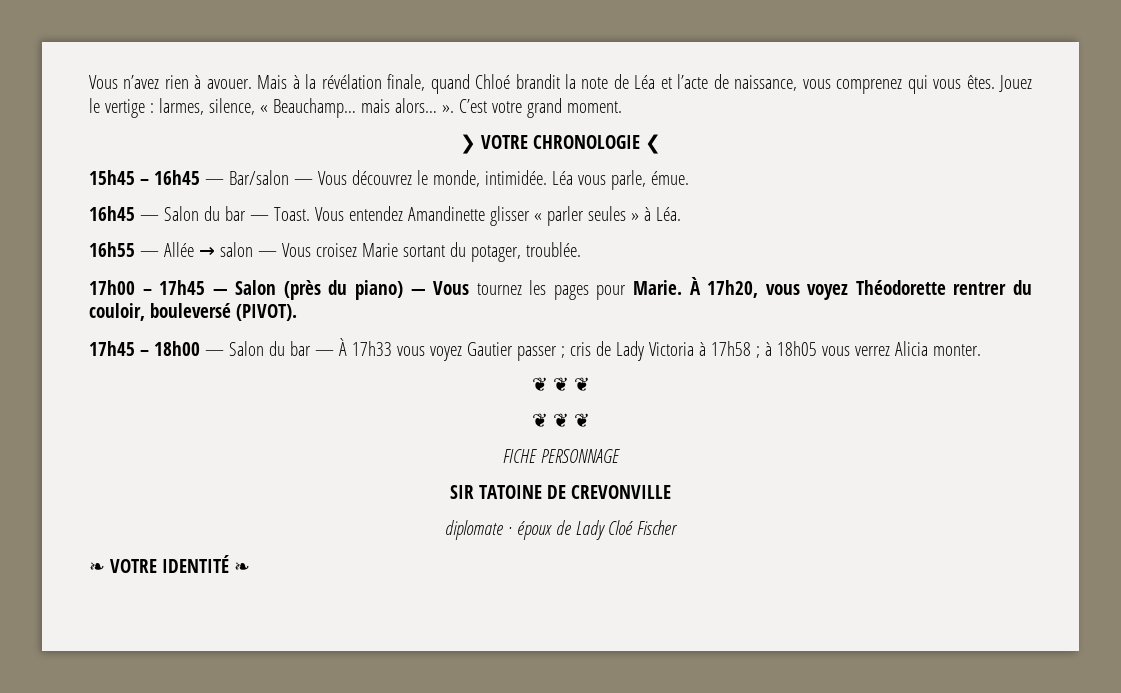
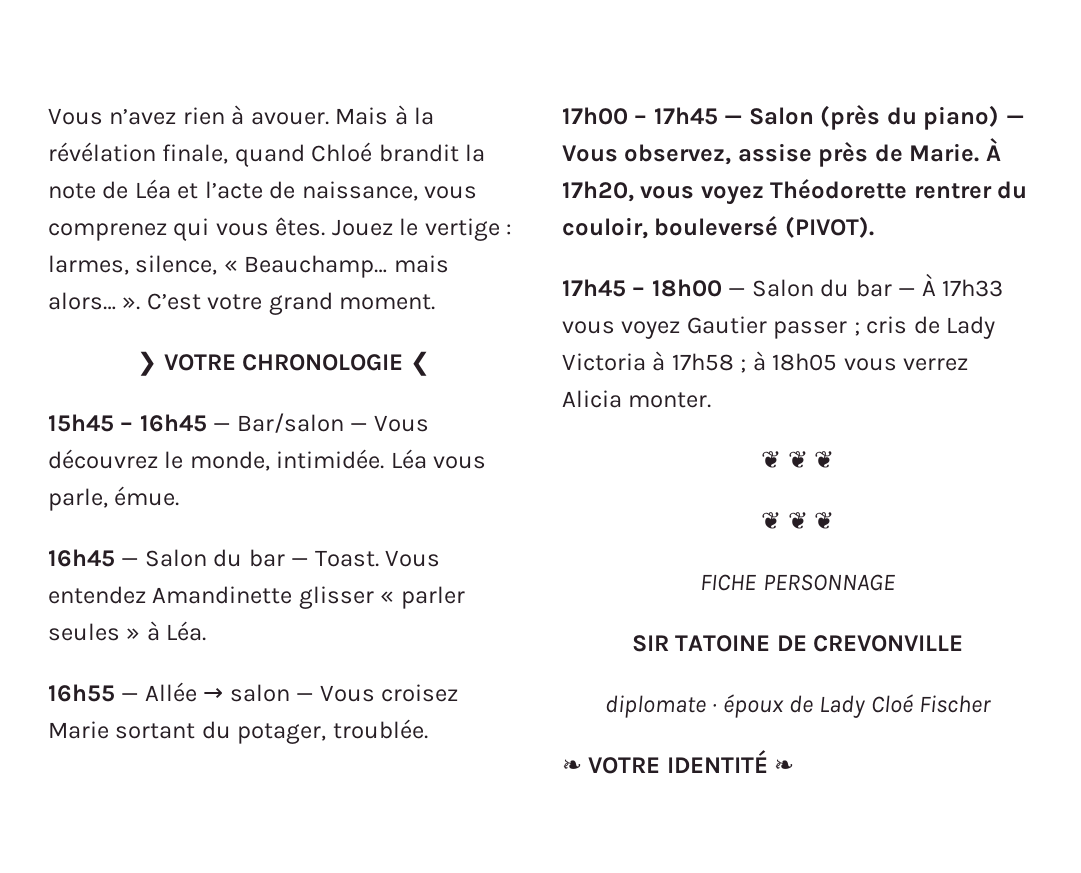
- 17h00 – 17h45 — Salon (près du piano) — Vous tournez les pages pour Marie.
+ 17h00 – 17h45 — Salon (près du piano) — Vous observez, assise près de Marie.

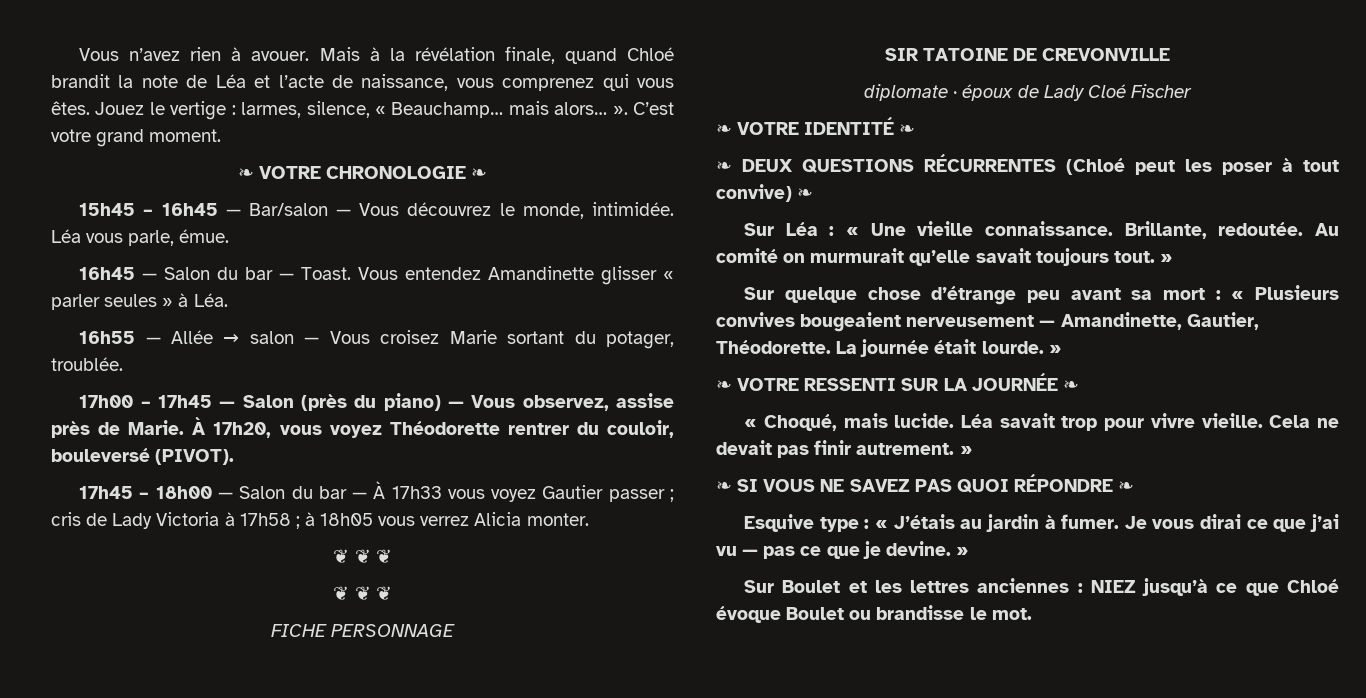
- ❯ VOTRE CHRONOLOGIE ❮
+ ❧ VOTRE CHRONOLOGIE ❧
+ ❧ DEUX QUESTIONS RÉCURRENTES (Chloé peut les poser à tout convive) ❧
+ Sur Léa : « Une vieille connaissance. Brillante, redoutée. Au comité on murmurait qu’elle savait toujours tout. »
+ Sur quelque chose d’étrange peu avant sa mort : « Plusieurs convives bougeaient nerveusement — Amandinette, Gautier, Théodorette. La journée était lourde. »
+ ❧ VOTRE RESSENTI SUR LA JOURNÉE ❧
+ « Choqué, mais lucide. Léa savait trop pour vivre vieille. Cela ne devait pas finir autrement. »
+ ❧ SI VOUS NE SAVEZ PAS QUOI RÉPONDRE ❧
+ Esquive type : « J’étais au jardin à fumer. Je vous dirai ce que j’ai vu — pas ce que je devine. »
+ Sur Boulet et les lettres anciennes : NIEZ jusqu’à ce que Chloé évoque Boulet ou brandisse le mot.

